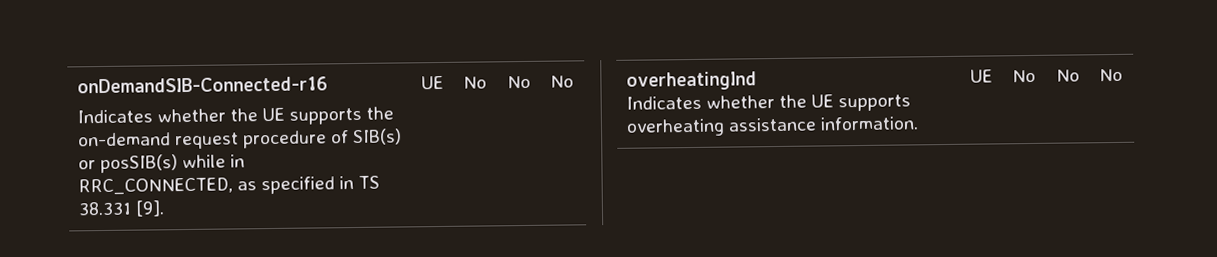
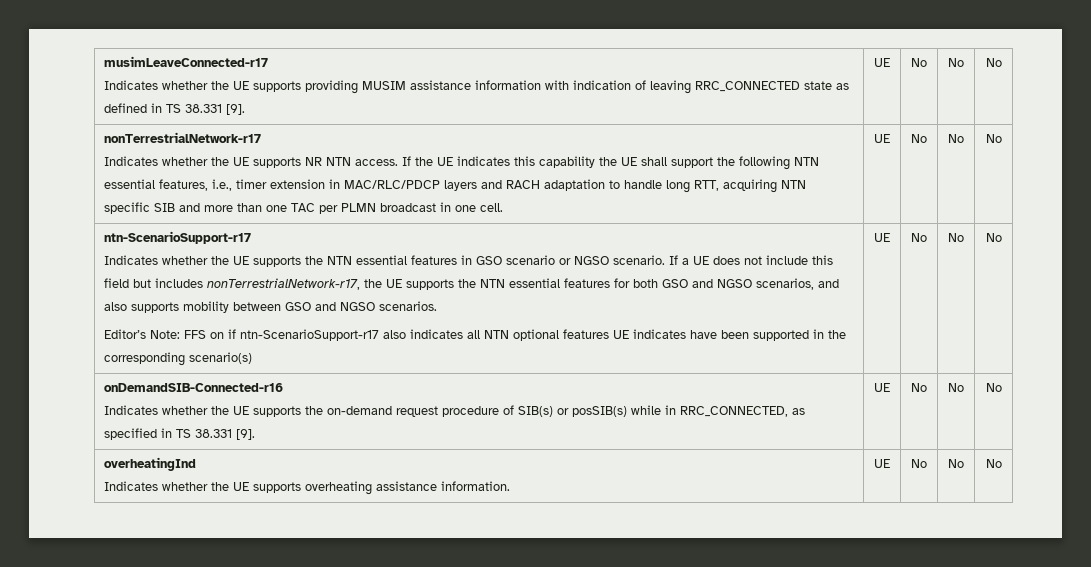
+ musimLeaveConnected-r17
+ Indicates whether the UE supports providing MUSIM assistance information with indication of leaving RRC_CONNECTED state as defined in TS 38.331 [9]. | UE | No | No | No
+ nonTerrestrialNetwork-r17
+ Indicates whether the UE supports NR NTN access. If the UE indicates this capability the UE shall support the following NTN essential features, i.e., timer extension in MAC/RLC/PDCP layers and RACH adaptation to handle long RTT, acquiring NTN specific SIB and more than one TAC per PLMN broadcast in one cell. | UE | No | No | No
+ ntn-ScenarioSupport-r17
+ Indicates whether the UE supports the NTN essential features in GSO scenario or NGSO scenario. If a UE does not include this field but includes nonTerrestrialNetwork-r17, the UE supports the NTN essential features for both GSO and NGSO scenarios, and also supports mobility between GSO and NGSO scenarios.
+ Editor’s Note: FFS on if ntn-ScenarioSupport-r17 also indicates all NTN optional features UE indicates have been supported in the corresponding scenario(s) | UE | No | No | No

